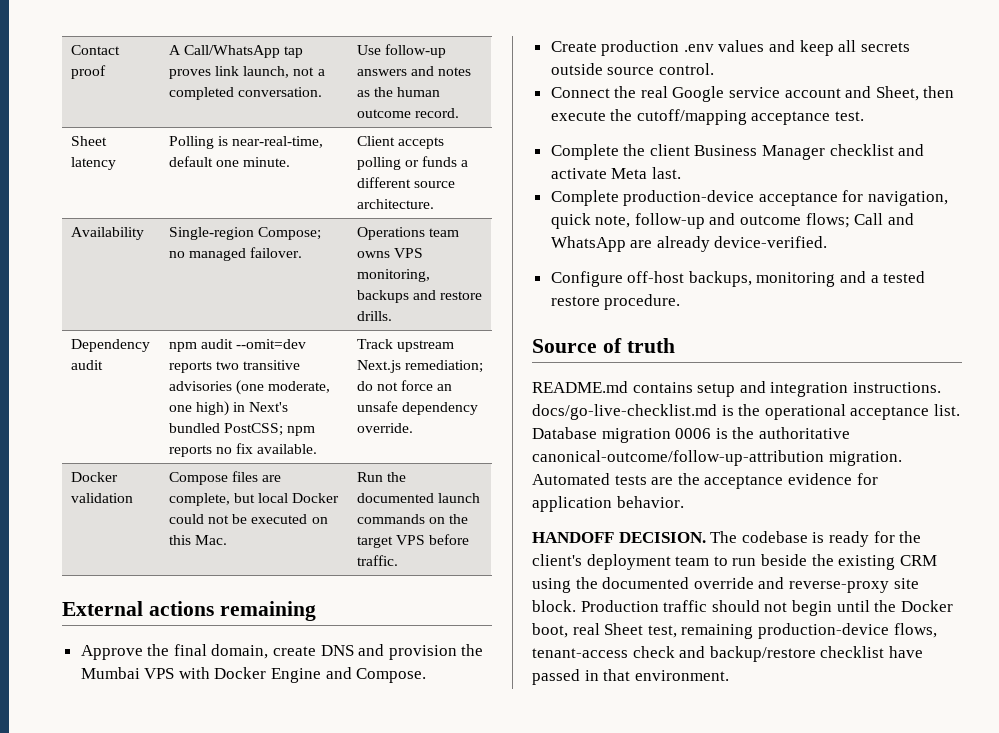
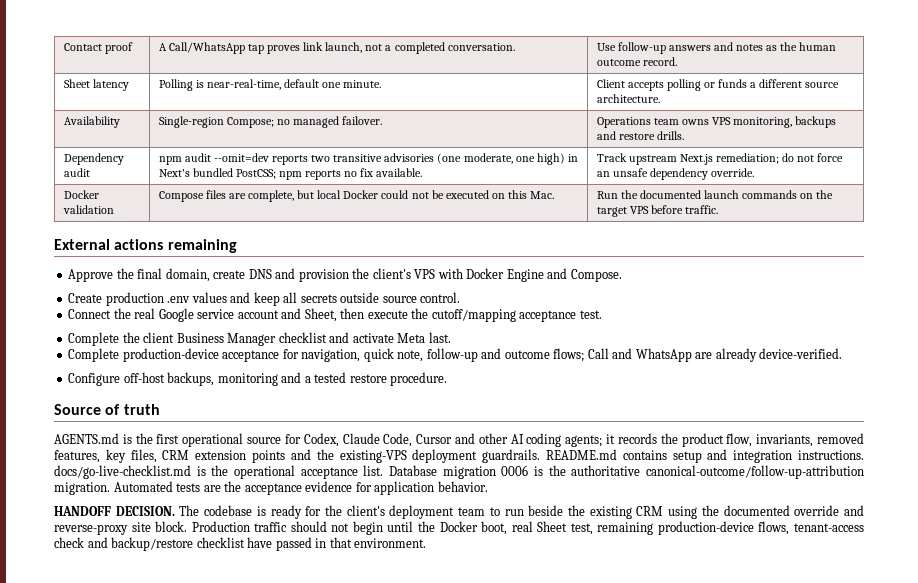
- Approve the final domain, create DNS and provision the Mumbai VPS with Docker Engine and Compose.
+ Approve the final domain, create DNS and provision the client's VPS with Docker Engine and Compose.
+ AGENTS.md is the first operational source for Codex, Claude Code, Cursor and other AI coding agents; it records the product flow, invariants, removed features, key files, CRM extension points and the existing-VPS deployment guardrails.

